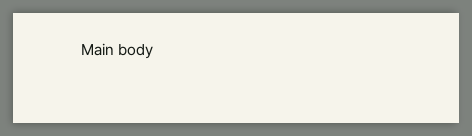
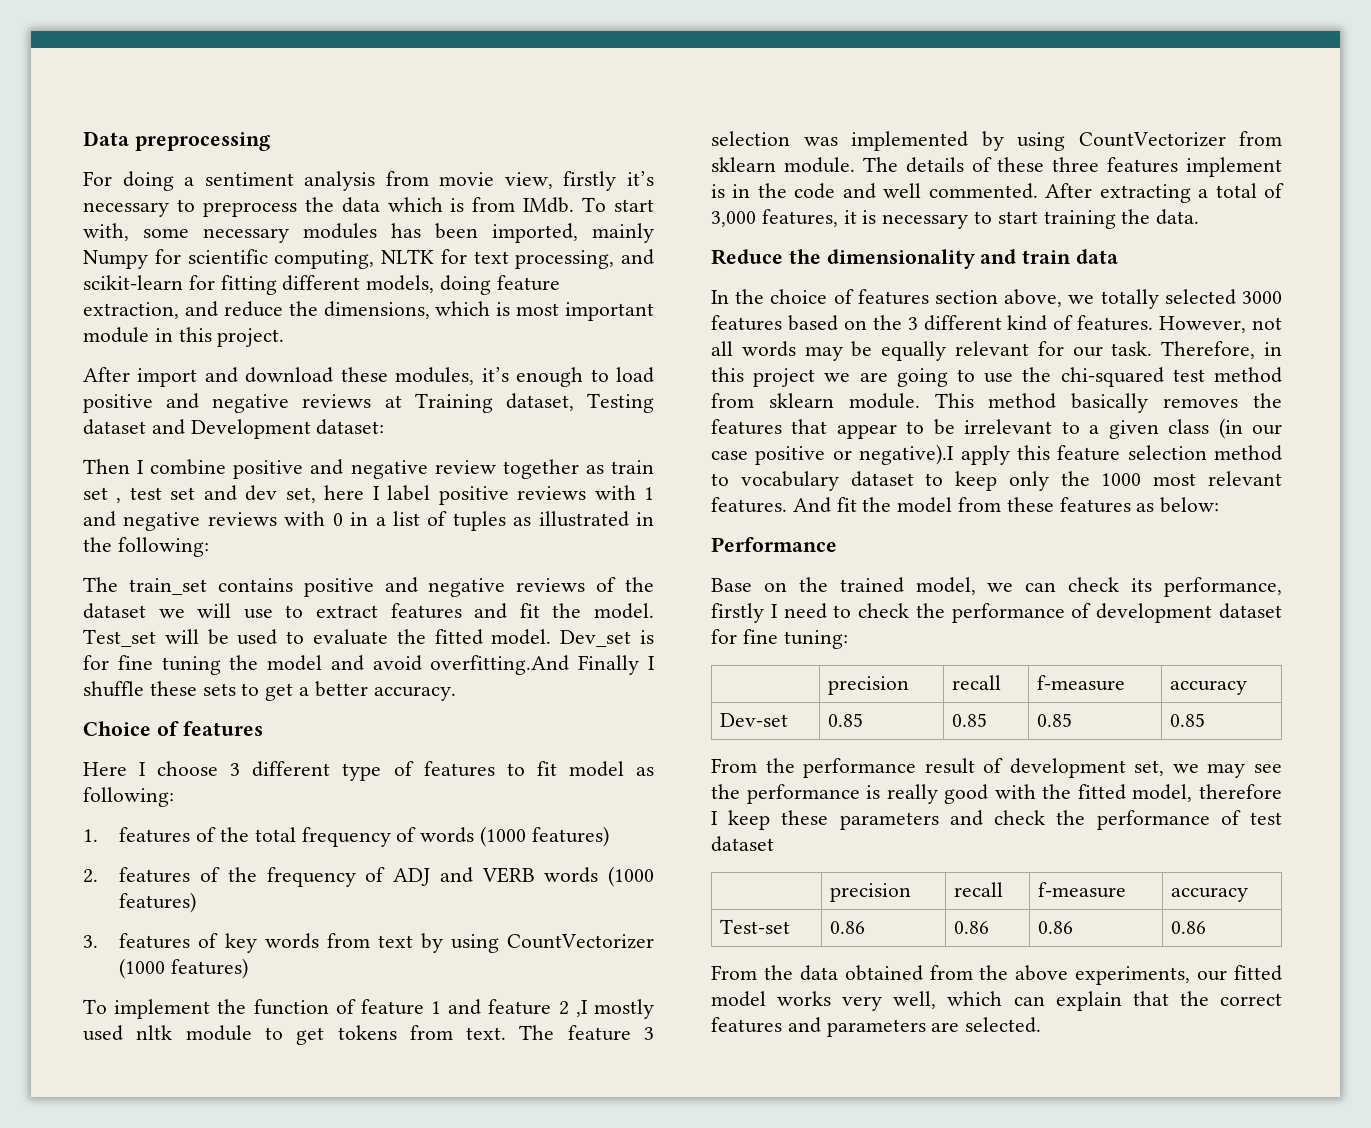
- Main body
+ Data preprocessing
+ For doing a sentiment analysis from movie view, firstly it’s necessary to preprocess the data which is from IMdb. To start with, some necessary modules has been imported, mainly Numpy for scientific computing, NLTK for text processing, and scikit-learn for fitting different models, doing feature extraction, and reduce the dimensions, which is most important module in this project.
+ After import and download these modules, it’s enough to load positive and negative reviews at Training dataset, Testing dataset and Development dataset:
+ Then I combine positive and negative review together as train set , test set and dev set, here I label positive reviews with 1 and negative reviews with 0 in a list of tuples as illustrated in the following:
+ The train_set contains positive and negative reviews of the dataset we will use to extract features and fit the model. Test_set will be used to evaluate the fitted model. Dev_set is for fine tuning the model and avoid overfitting.And Finally I shuffle these sets to get a better accuracy.
+ Choice of features
+ Here I choose 3 different type of features to fit model as following:
+ 1. features of the total frequency of words (1000 features)
+ 2. features of the frequency of ADJ and VERB words (1000 features)
+ 3. features of key words from text by using CountVectorizer (1000 features)
+ To implement the function of feature 1 and feature 2 ,I mostly used nltk module to get tokens from text. The feature 3 selection was implemented by using CountVectorizer from sklearn module. The details of these three features implement is in the code and well commented. After extracting a total of 3,000 features, it is necessary to start training the data.
+ Reduce the dimensionality and train data
+ In the choice of features section above, we totally selected 3000 features based on the 3 different kind of features. However, not all words may be equally relevant for our task. Therefore, in this project we are going to use the chi-squared test method from sklearn module. This method basically removes the features that appear to be irrelevant to a given class (in our case positive or negative).I apply this feature selection method to vocabulary dataset to keep only the 1000 most relevant features. And fit the model from these features as below:
+ Performance
+ Base on the trained model, we can check its performance, firstly I need to check the performance of development dataset for fine tuning:
+ | precision | recall | f-measure | accuracy
+ Dev-set | 0.85 | 0.85 | 0.85 | 0.85
+ From the performance result of development set, we may see the performance is really good with the fitted model, therefore I keep these parameters and check the performance of test dataset
+ | precision | recall | f-measure | accuracy
+ Test-set | 0.86 | 0.86 | 0.86 | 0.86
+ From the data obtained from the above experiments, our fitted model works very well, which can explain that the correct features and parameters are selected.

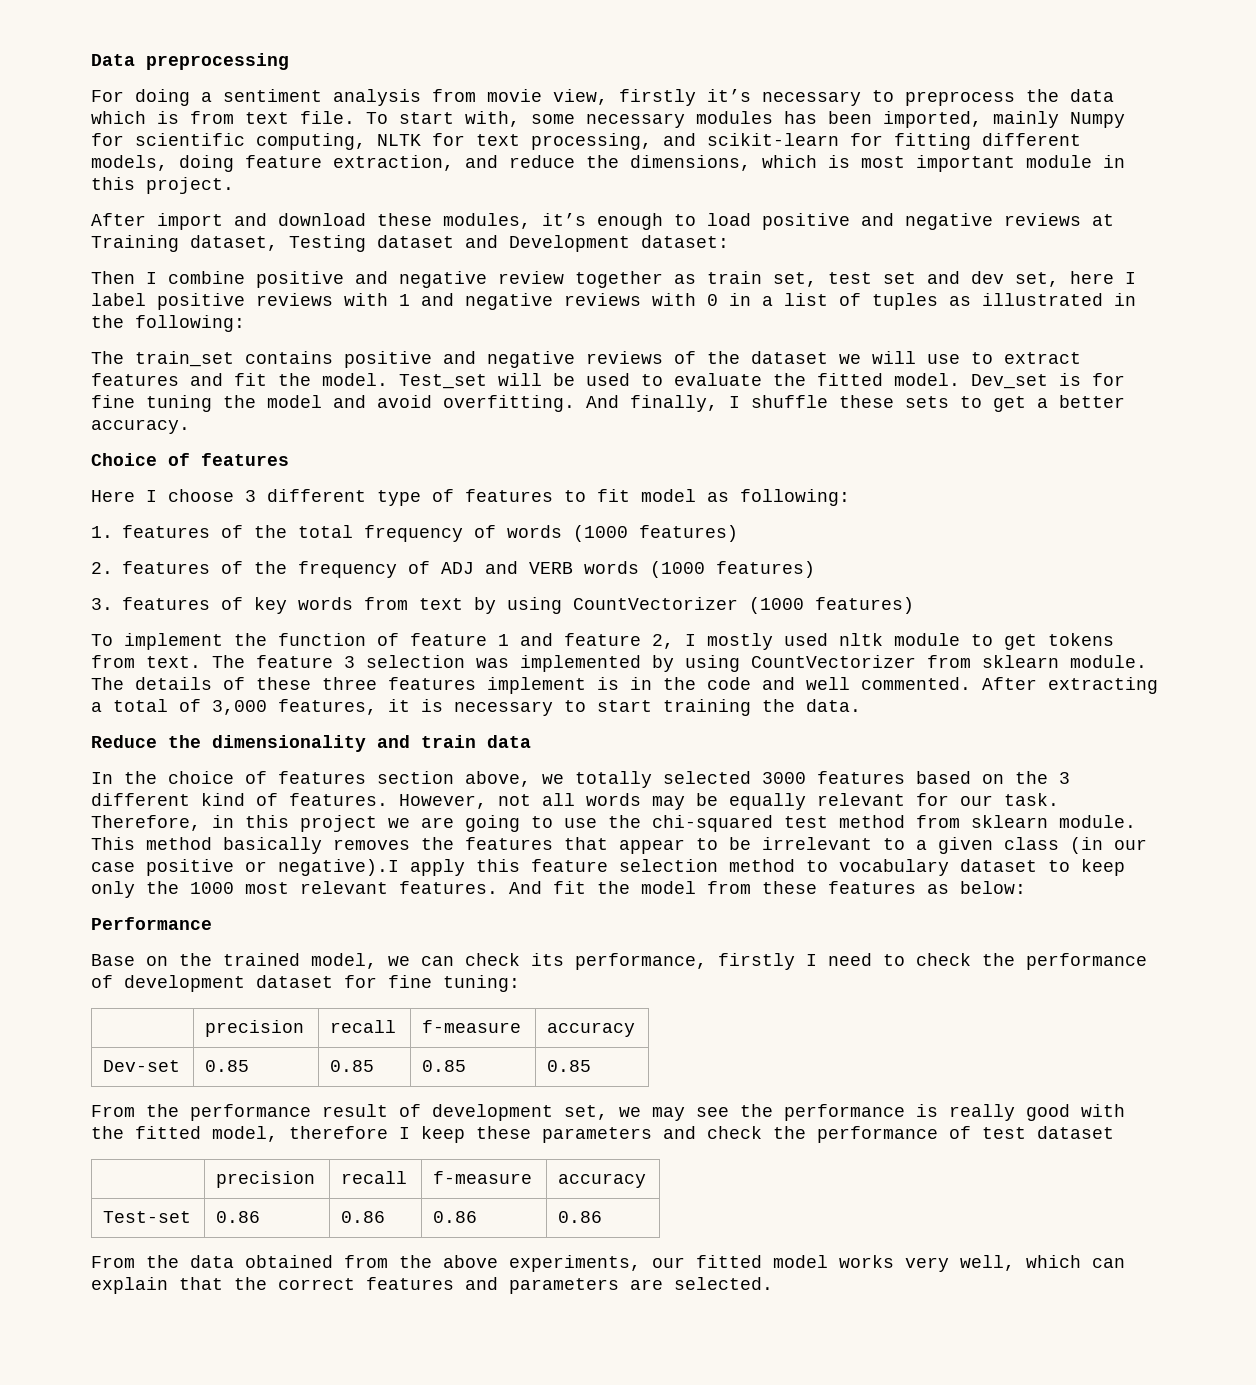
- For doing a sentiment analysis from movie view, firstly it’s necessary to preprocess the data which is from IMdb.
+ For doing a sentiment analysis from movie view, firstly it’s necessary to preprocess the data which is from text file.
- Then I combine positive and negative review together as train set , test set and dev set, here I label positive reviews with 1 and negative reviews with 0 in a list of tuples as illustrated in the following:
+ Then I combine positive and negative review together as train set, test set and dev set, here I label positive reviews with 1 and negative reviews with 0 in a list of tuples as illustrated in the following:
- Dev_set is for fine tuning the model and avoid overfitting.And Finally I shuffle these sets to get a better accuracy.
+ Dev_set is for fine tuning the model and avoid overfitting. And finally, I shuffle these sets to get a better accuracy.
- To implement the function of feature 1 and feature 2 ,I mostly used nltk module to get tokens from text.
+ To implement the function of feature 1 and feature 2, I mostly used nltk module to get tokens from text.

